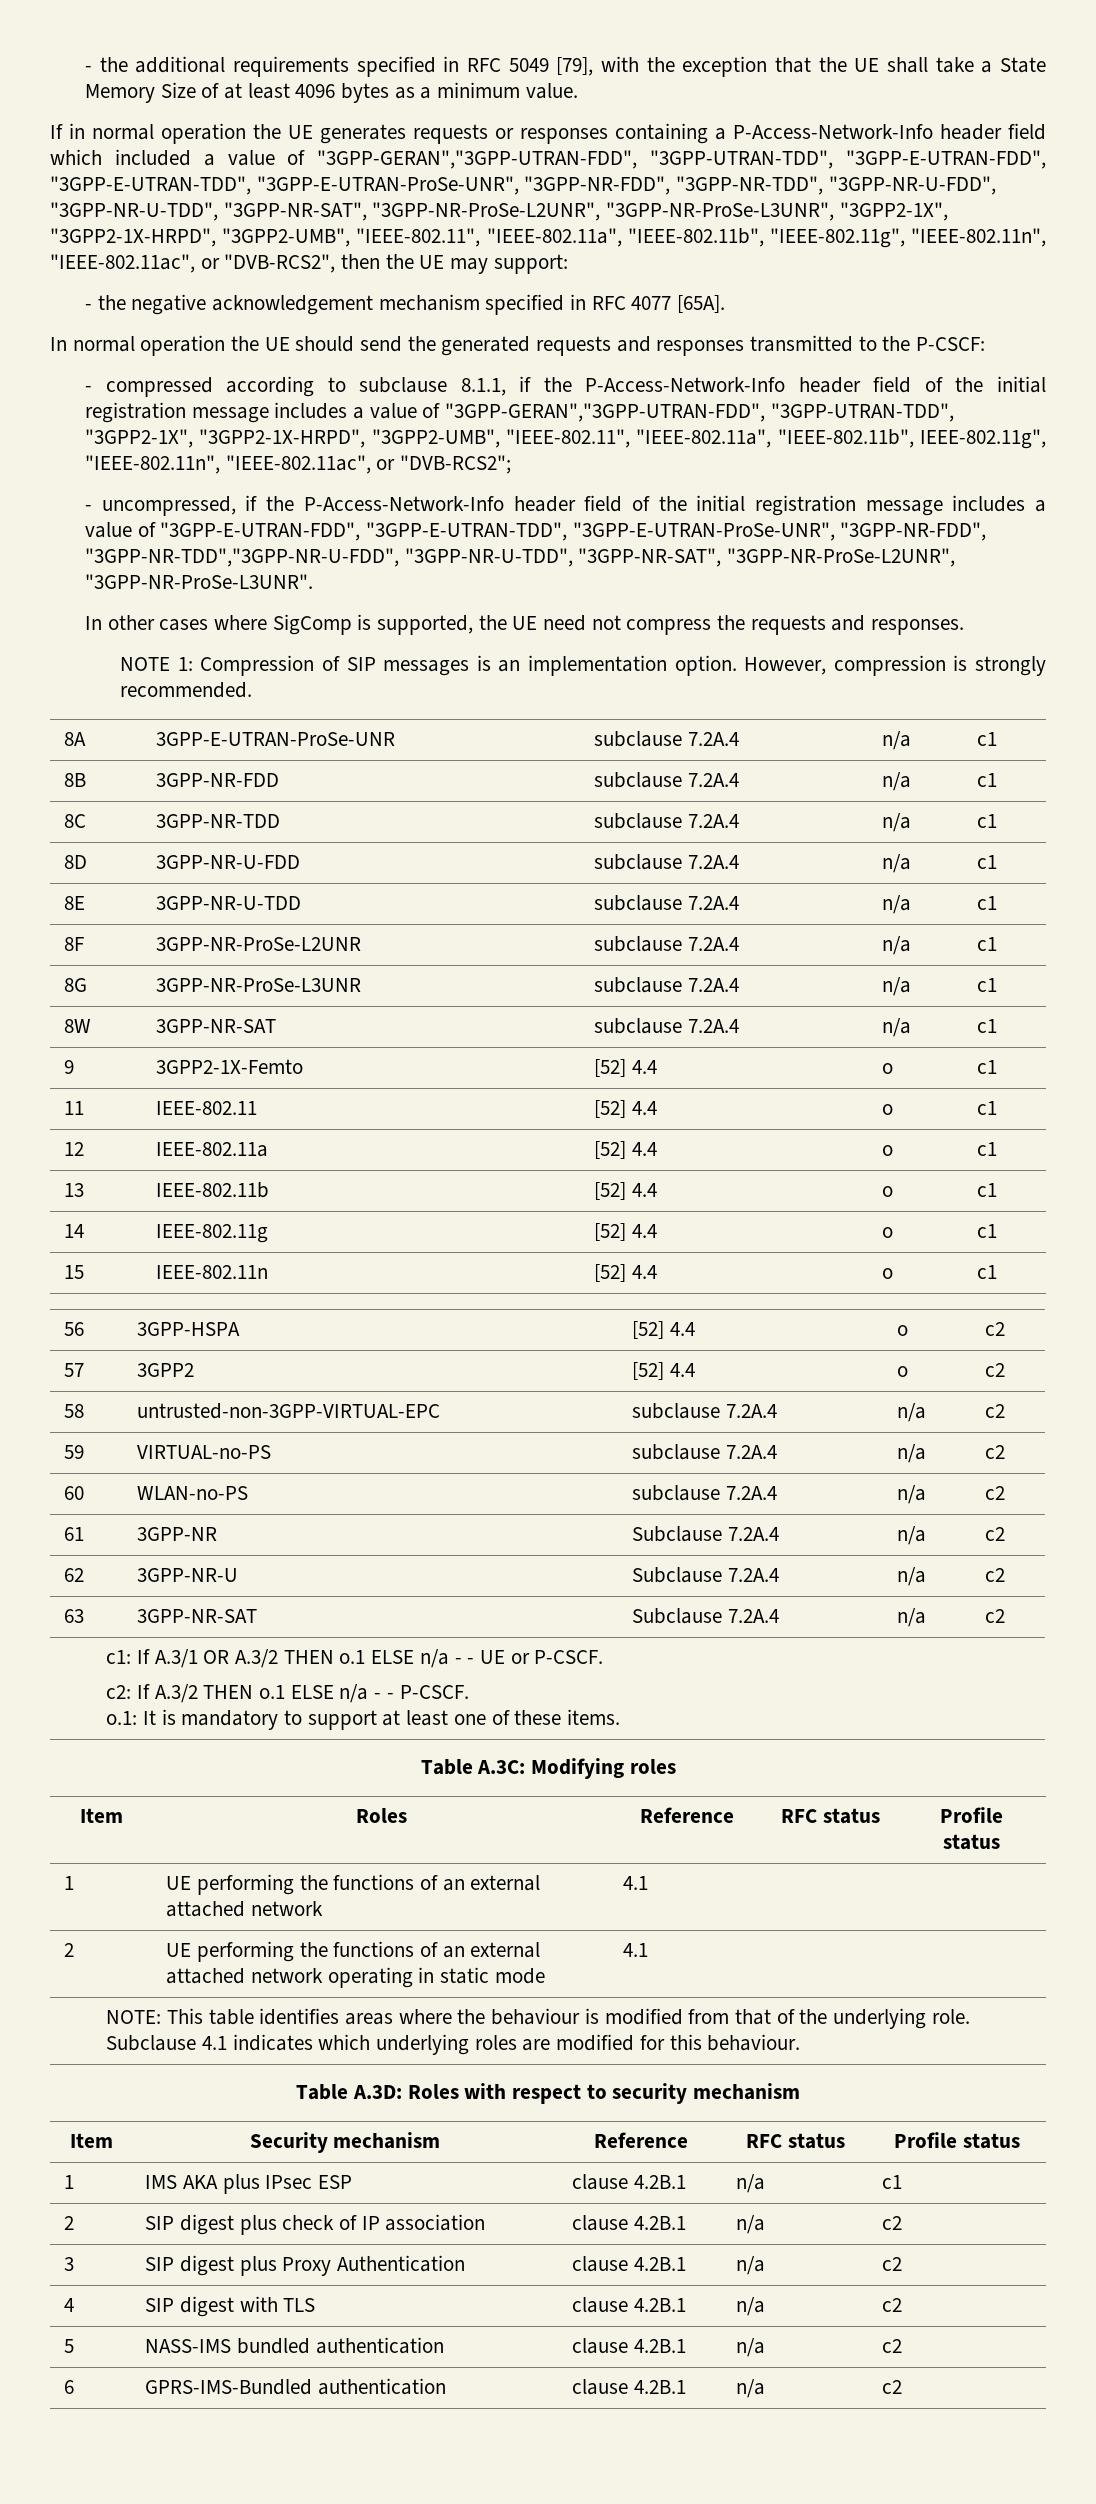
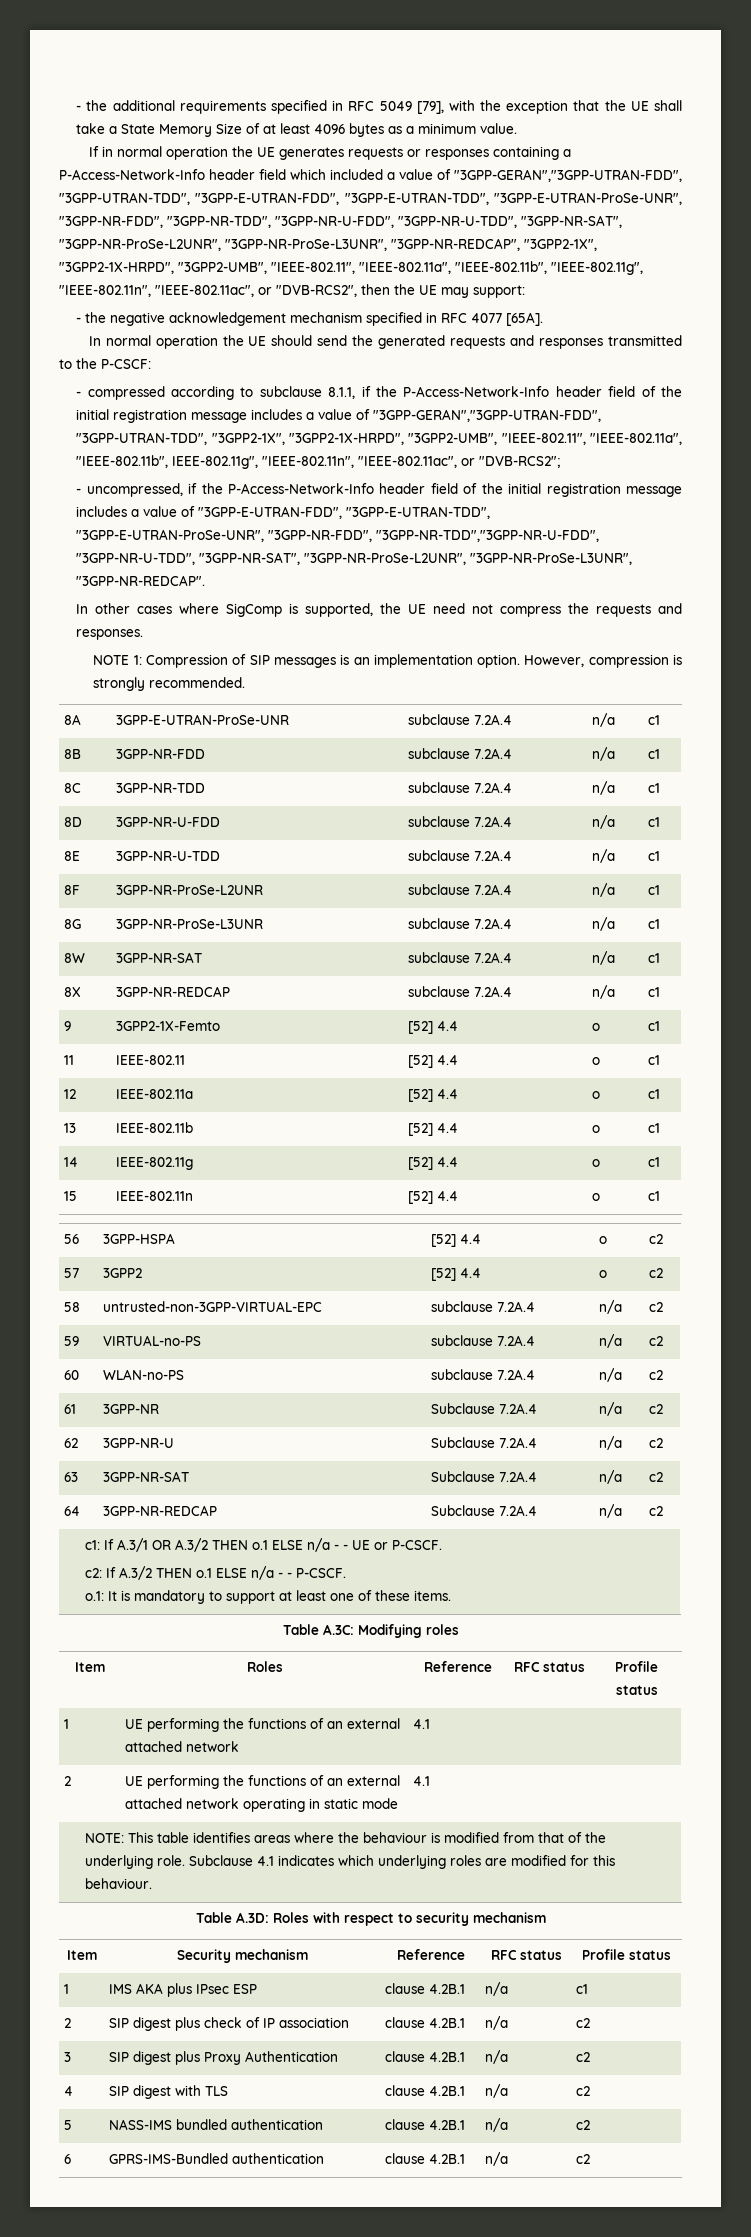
- If in normal operation the UE generates requests or responses containing a P-Access-Network-Info header field which included a value of "3GPP-GERAN","3GPP-UTRAN-FDD", "3GPP-UTRAN-TDD", "3GPP-E-UTRAN-FDD", "3GPP-E-UTRAN-TDD", "3GPP-E-UTRAN-ProSe-UNR", "3GPP-NR-FDD", "3GPP-NR-TDD", "3GPP-NR-U-FDD", "3GPP-NR-U-TDD", "3GPP-NR-SAT", "3GPP-NR-ProSe-L2UNR", "3GPP-NR-ProSe-L3UNR", "3GPP2-1X", "3GPP2-1X-HRPD", "3GPP2-UMB", "IEEE-802.11", "IEEE-802.11a", "IEEE-802.11b", "IEEE-802.11g", "IEEE-802.11n", "IEEE-802.11ac", or "DVB-RCS2", then the UE may support:
+ If in normal operation the UE generates requests or responses containing a P-Access-Network-Info header field which included a value of "3GPP-GERAN","3GPP-UTRAN-FDD", "3GPP-UTRAN-TDD", "3GPP-E-UTRAN-FDD", "3GPP-E-UTRAN-TDD", "3GPP-E-UTRAN-ProSe-UNR", "3GPP-NR-FDD", "3GPP-NR-TDD", "3GPP-NR-U-FDD", "3GPP-NR-U-TDD", "3GPP-NR-SAT", "3GPP-NR-ProSe-L2UNR", "3GPP-NR-ProSe-L3UNR", "3GPP-NR-REDCAP", "3GPP2-1X", "3GPP2-1X-HRPD", "3GPP2-UMB", "IEEE-802.11", "IEEE-802.11a", "IEEE-802.11b", "IEEE-802.11g", "IEEE-802.11n", "IEEE-802.11ac", or "DVB-RCS2", then the UE may support:
- - uncompressed, if the P-Access-Network-Info header field of the initial registration message includes a value of "3GPP-E-UTRAN-FDD", "3GPP-E-UTRAN-TDD", "3GPP-E-UTRAN-ProSe-UNR", "3GPP-NR-FDD", "3GPP-NR-TDD","3GPP-NR-U-FDD", "3GPP-NR-U-TDD", "3GPP-NR-SAT", "3GPP-NR-ProSe-L2UNR", "3GPP-NR-ProSe-L3UNR".
+ - uncompressed, if the P-Access-Network-Info header field of the initial registration message includes a value of "3GPP-E-UTRAN-FDD", "3GPP-E-UTRAN-TDD", "3GPP-E-UTRAN-ProSe-UNR", "3GPP-NR-FDD", "3GPP-NR-TDD","3GPP-NR-U-FDD", "3GPP-NR-U-TDD", "3GPP-NR-SAT", "3GPP-NR-ProSe-L2UNR", "3GPP-NR-ProSe-L3UNR", "3GPP-NR-REDCAP".
+ 8X | 3GPP-NR-REDCAP | subclause 7.2A.4 | n/a | c1
+ 64 | 3GPP-NR-REDCAP | Subclause 7.2A.4 | n/a | c2

